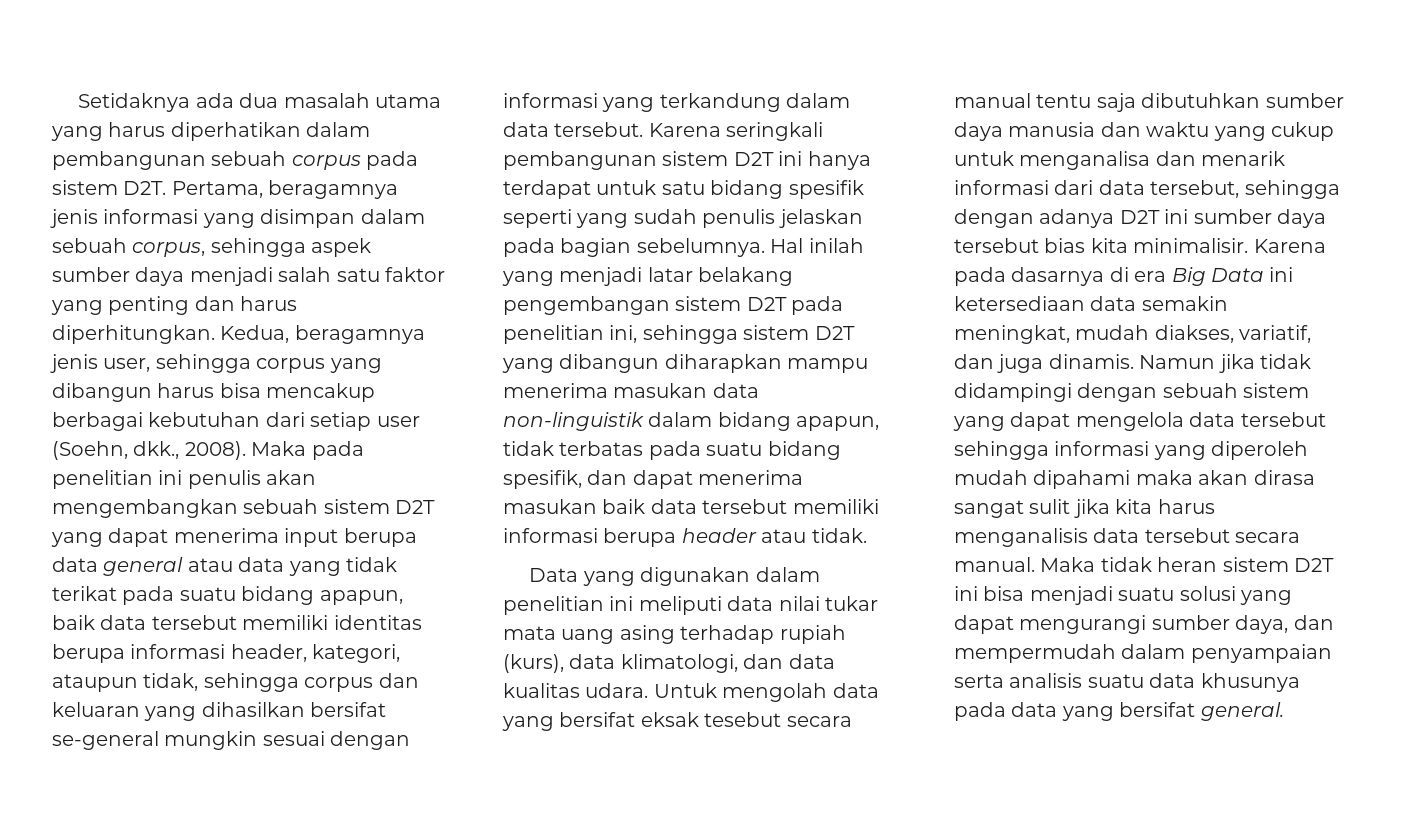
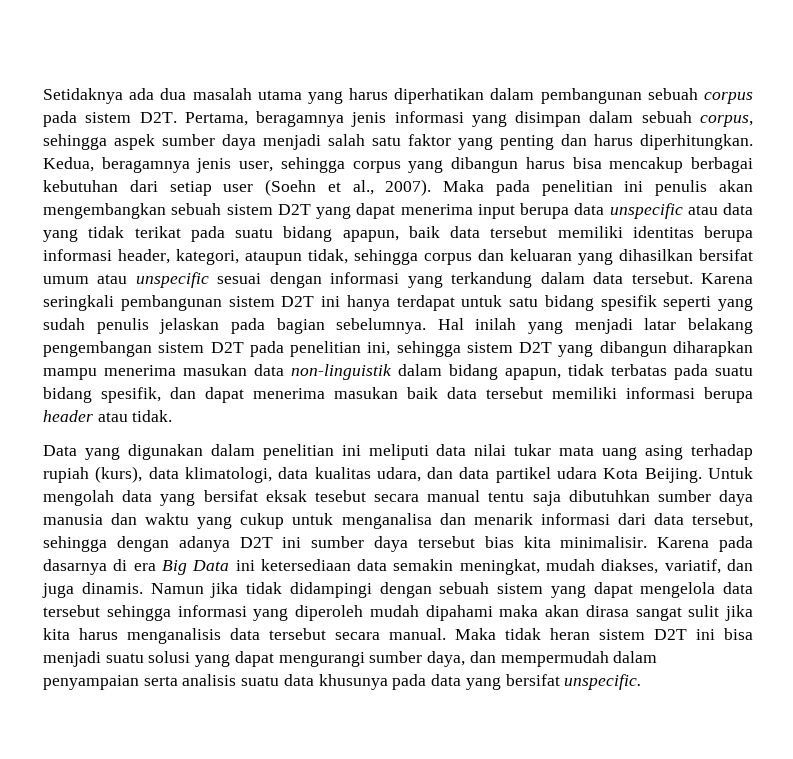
- Kedua, beragamnya jenis user, sehingga corpus yang dibangun harus bisa mencakup berbagai kebutuhan dari setiap user (Soehn, dkk., 2008).
+ Kedua, beragamnya jenis user, sehingga corpus yang dibangun harus bisa mencakup berbagai kebutuhan dari setiap user (Soehn et al., 2007).
- Maka pada penelitian ini penulis akan mengembangkan sebuah sistem D2T yang dapat menerima input berupa data general atau data yang tidak terikat pada suatu bidang apapun, baik data tersebut memiliki identitas berupa informasi header, kategori, ataupun tidak, sehingga corpus dan keluaran yang dihasilkan bersifat se-general mungkin sesuai dengan informasi yang terkandung dalam data tersebut.
+ Maka pada penelitian ini penulis akan mengembangkan sebuah sistem D2T yang dapat menerima input berupa data unspecific atau data yang tidak terikat pada suatu bidang apapun, baik data tersebut memiliki identitas berupa informasi header, kategori, ataupun tidak, sehingga corpus dan keluaran yang dihasilkan bersifat umum atau unspecific sesuai dengan informasi yang terkandung dalam data tersebut.
- Data yang digunakan dalam penelitian ini meliputi data nilai tukar mata uang asing terhadap rupiah (kurs), data klimatologi, dan data kualitas udara.
+ Data yang digunakan dalam penelitian ini meliputi data nilai tukar mata uang asing terhadap rupiah (kurs), data klimatologi, data kualitas udara, dan data partikel udara Kota Beijing.
- Maka tidak heran sistem D2T ini bisa menjadi suatu solusi yang dapat mengurangi sumber daya, dan mempermudah dalam penyampaian serta analisis suatu data khusunya pada data yang bersifat general.
+ Maka tidak heran sistem D2T ini bisa menjadi suatu solusi yang dapat mengurangi sumber daya, dan mempermudah dalam penyampaian serta analisis suatu data khusunya pada data yang bersifat unspecific.

